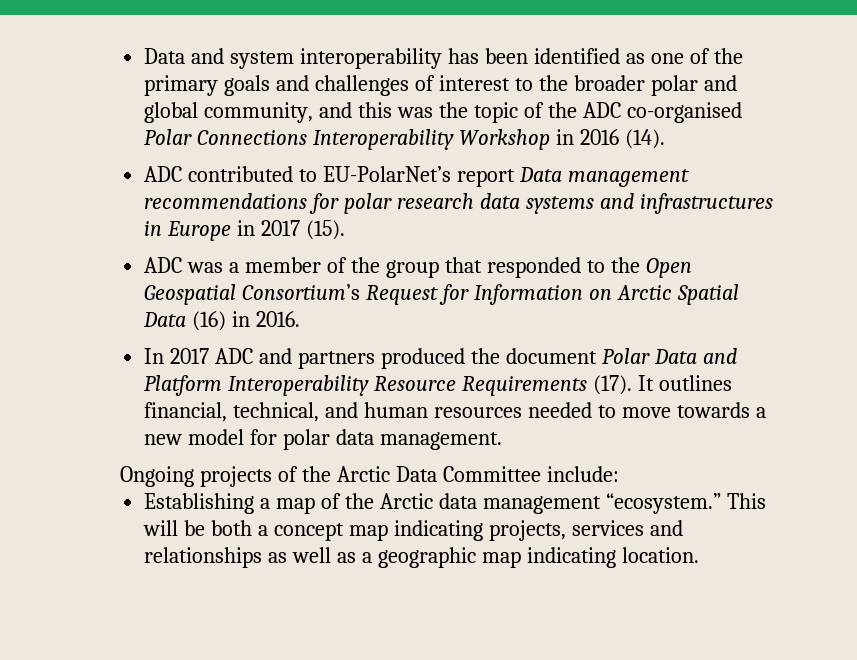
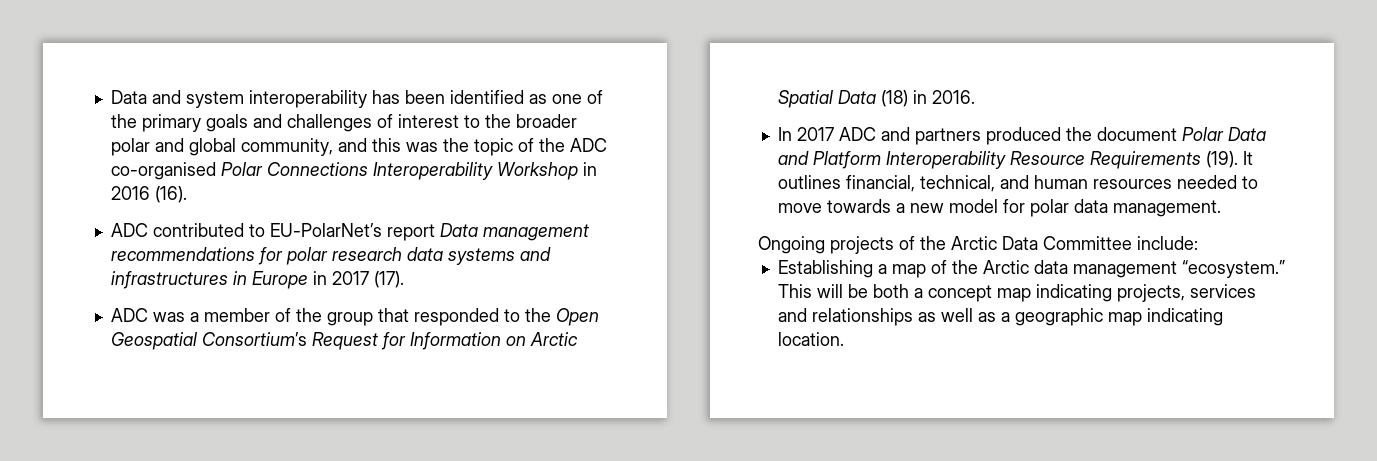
- Data and system interoperability has been identified as one of the primary goals and challenges of interest to the broader polar and global community, and this was the topic of the ADC co-organised Polar Connections Interoperability Workshop in 2016 (14).
+ Data and system interoperability has been identified as one of the primary goals and challenges of interest to the broader polar and global community, and this was the topic of the ADC co-organised Polar Connections Interoperability Workshop in 2016 (16).
- ADC contributed to EU-PolarNet’s report Data management recommendations for polar research data systems and infrastructures in Europe in 2017 (15).
+ ADC contributed to EU-PolarNet’s report Data management recommendations for polar research data systems and infrastructures in Europe in 2017 (17).
- ADC was a member of the group that responded to the Open Geospatial Consortium’s Request for Information on Arctic Spatial Data (16) in 2016.
+ ADC was a member of the group that responded to the Open Geospatial Consortium’s Request for Information on Arctic Spatial Data (18) in 2016.
- In 2017 ADC and partners produced the document Polar Data and Platform Interoperability Resource Requirements (17).
+ In 2017 ADC and partners produced the document Polar Data and Platform Interoperability Resource Requirements (19).

